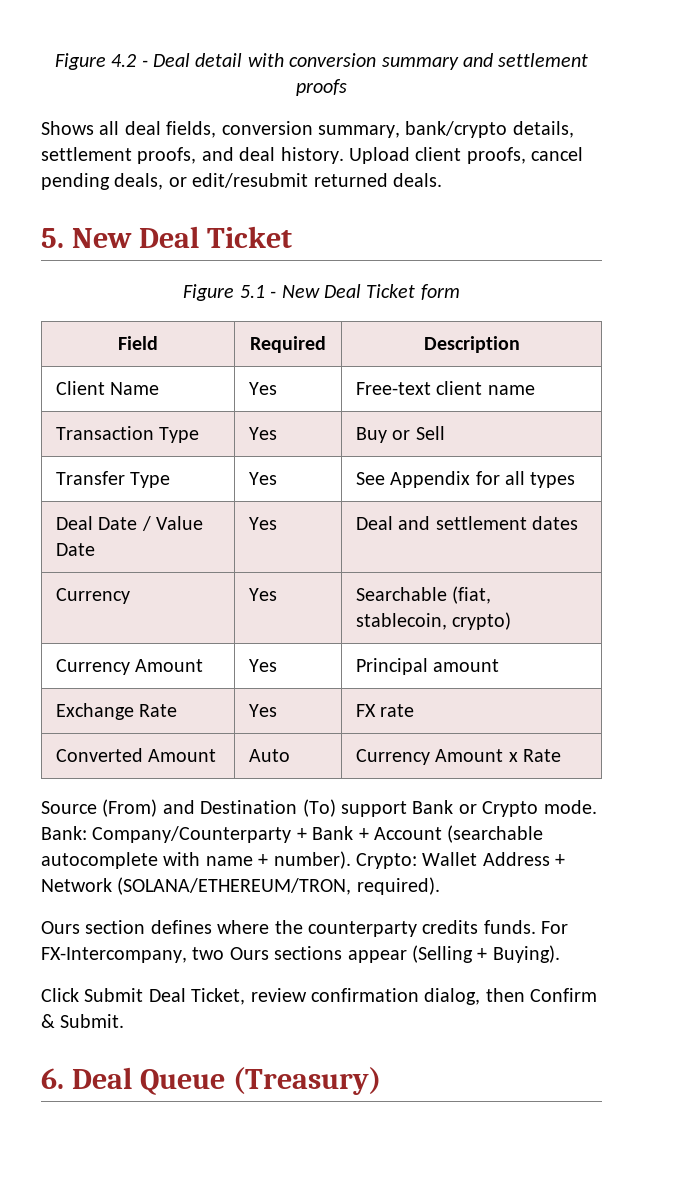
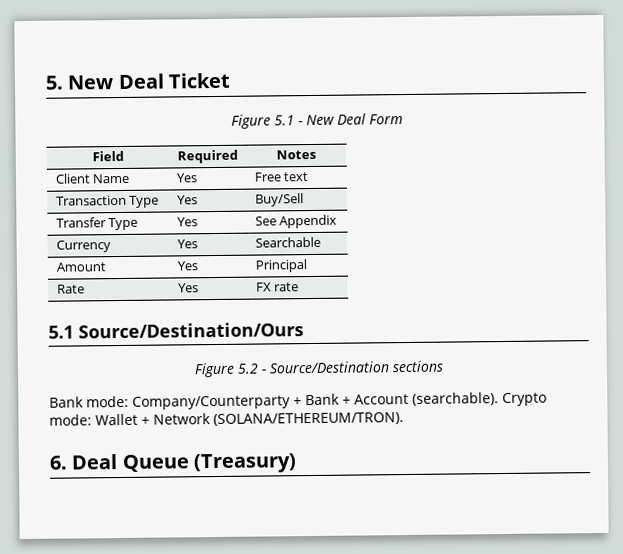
- Figure 4.2 - Deal detail with conversion summary and settlement proofs
- Shows all deal fields, conversion summary, bank/crypto details, settlement proofs, and deal history. Upload client proofs, cancel pending deals, or edit/resubmit returned deals.
- Figure 5.1 - New Deal Ticket form
+ Figure 5.1 - New Deal Form
- Field | Required | Description
+ Field | Required | Notes
- Client Name | Yes | Free-text client name
+ Client Name | Yes | Free text
- Transaction Type | Yes | Buy or Sell
+ Transaction Type | Yes | Buy/Sell
- Transfer Type | Yes | See Appendix for all types
- Deal Date / Value Date | Yes | Deal and settlement dates
+ Transfer Type | Yes | See Appendix
- Currency | Yes | Searchable (fiat, stablecoin, crypto)
- Currency Amount | Yes | Principal amount
- Exchange Rate | Yes | FX rate
+ Currency | Yes | Searchable
+ Amount | Yes | Principal
+ Rate | Yes | FX rate
- Converted Amount | Auto | Currency Amount x Rate
- Source (From) and Destination (To) support Bank or Crypto mode. Bank: Company/Counterparty + Bank + Account (searchable autocomplete with name + number). Crypto: Wallet Address + Network (SOLANA/ETHEREUM/TRON, required).
- Ours section defines where the counterparty credits funds. For FX-Intercompany, two Ours sections appear (Selling + Buying).
- Click Submit Deal Ticket, review confirmation dialog, then Confirm & Submit.
+ 5.1 Source/Destination/Ours
+ Figure 5.2 - Source/Destination sections
+ Bank mode: Company/Counterparty + Bank + Account (searchable). Crypto mode: Wallet + Network (SOLANA/ETHEREUM/TRON).

